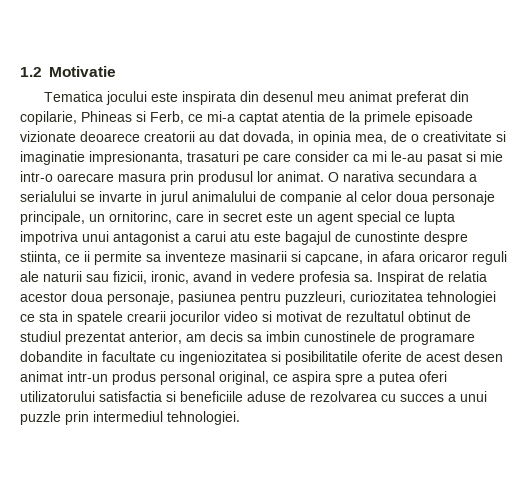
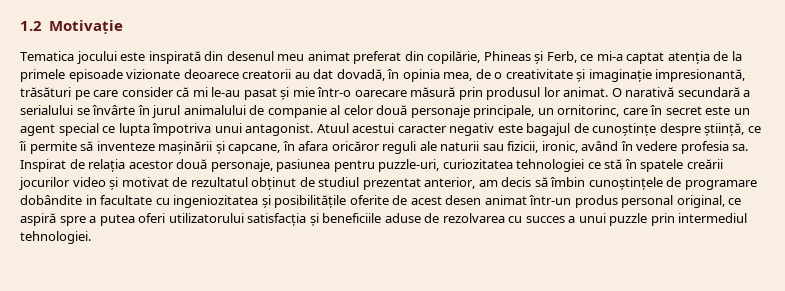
- 1.2 Motivatie
+ 1.2 Motivație
- Tematica jocului este inspirata din desenul meu animat preferat din copilarie, Phineas si Ferb, ce mi-a captat atentia de la primele episoade vizionate deoarece creatorii au dat dovada, in opinia mea, de o creativitate si imaginatie impresionanta, trasaturi pe care consider ca mi le-au pasat si mie intr-o oarecare masura prin produsul lor animat.
+ Tematica jocului este inspirată din desenul meu animat preferat din copilărie, Phineas și Ferb, ce mi-a captat atenția de la primele episoade vizionate deoarece creatorii au dat dovadă, în opinia mea, de o creativitate și imaginație impresionantă, trăsături pe care consider că mi le-au pasat și mie într-o oarecare măsură prin produsul lor animat.
- O narativa secundara a serialului se invarte in jurul animalului de companie al celor doua personaje principale, un ornitorinc, care in secret este un agent special ce lupta impotriva unui antagonist a carui atu este bagajul de cunostinte despre stiinta, ce ii permite sa inventeze masinarii si capcane, in afara oricaror reguli ale naturii sau fizicii, ironic, avand in vedere profesia sa.
+ O narativă secundară a serialului se învârte în jurul animalului de companie al celor două personaje principale, un ornitorinc, care în secret este un agent special ce lupta împotriva unui antagonist. Atuul acestui caracter negativ este bagajul de cunoștințe despre știință, ce îi permite să inventeze mașinării și capcane, în afara oricăror reguli ale naturii sau fizicii, ironic, având în vedere profesia sa.
- Inspirat de relatia acestor doua personaje, pasiunea pentru puzzleuri, curiozitatea tehnologiei ce sta in spatele crearii jocurilor video si motivat de rezultatul obtinut de studiul prezentat anterior, am decis sa imbin cunostinele de programare dobandite in facultate cu ingeniozitatea si posibilitatile oferite de acest desen animat intr-un produs personal original, ce aspira spre a putea oferi utilizatorului satisfactia si beneficiile aduse de rezolvarea cu succes a unui puzzle prin intermediul tehnologiei.
+ Inspirat de relația acestor două personaje, pasiunea pentru puzzle-uri, curiozitatea tehnologiei ce stă în spatele creării jocurilor video și motivat de rezultatul obținut de studiul prezentat anterior, am decis să îmbin cunoștințele de programare dobândite in facultate cu ingeniozitatea și posibilitățile oferite de acest desen animat într-un produs personal original, ce aspiră spre a putea oferi utilizatorului satisfacția și beneficiile aduse de rezolvarea cu succes a unui puzzle prin intermediul tehnologiei.

